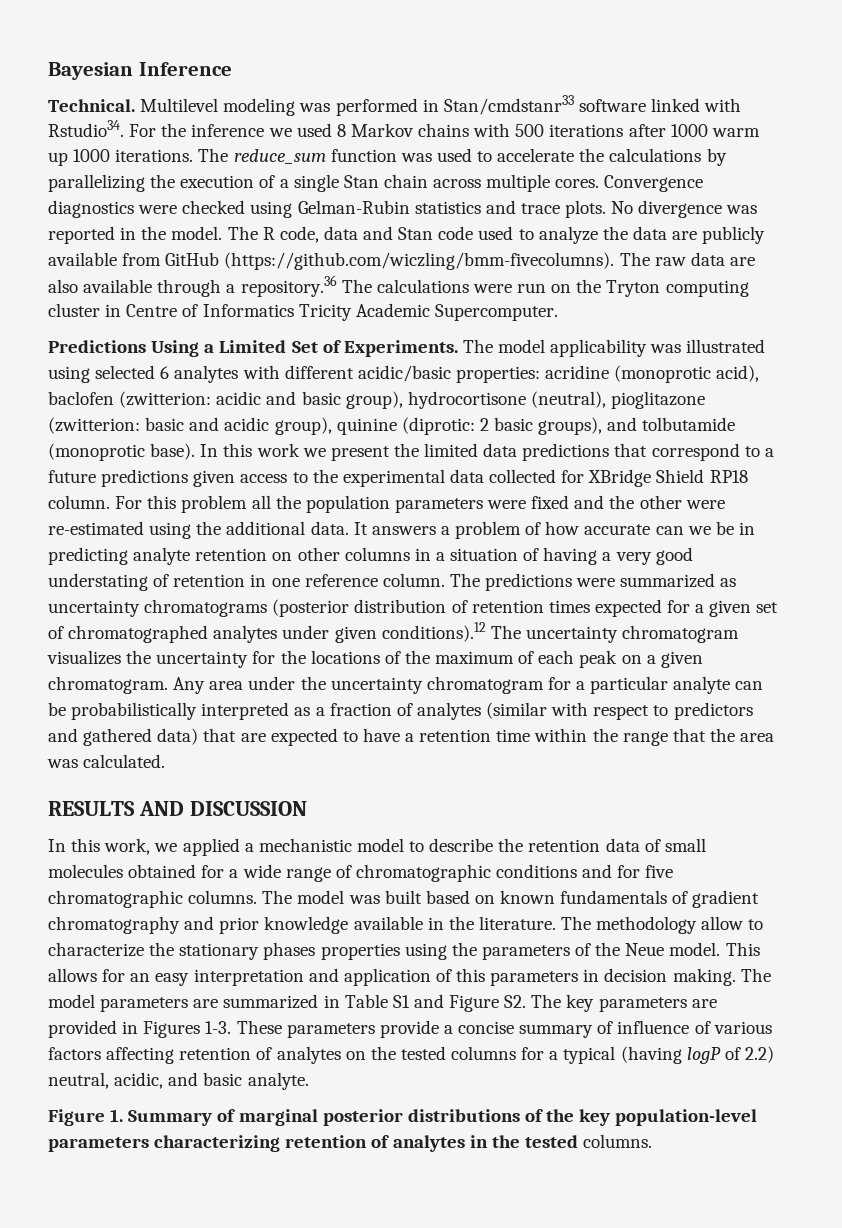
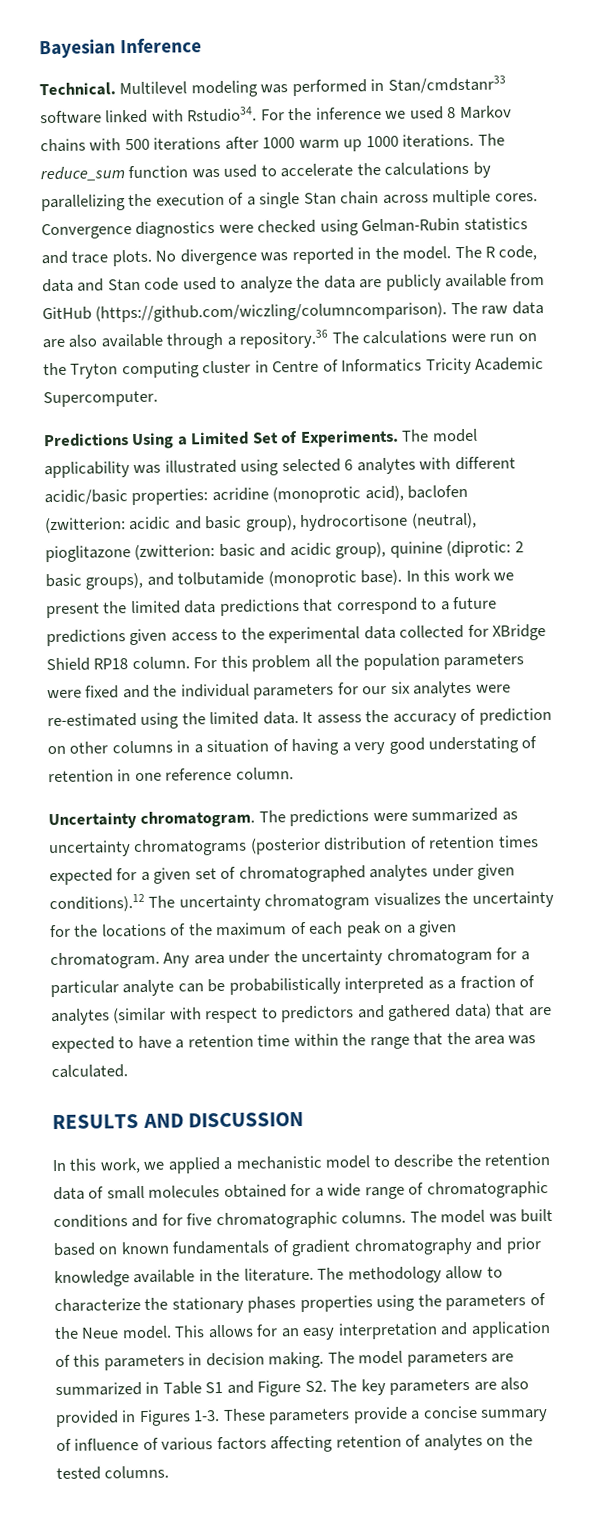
- The R code, data and Stan code used to analyze the data are publicly available from GitHub (https://github.com/wiczling/bmm-fivecolumns). The raw data are also available through a repository.36 The calculations were run on the Tryton computing cluster in Centre of Informatics Tricity Academic Supercomputer.
+ The R code, data and Stan code used to analyze the data are publicly available from GitHub (https://github.com/wiczling/columncomparison). The raw data are also available through a repository.36 The calculations were run on the Tryton computing cluster in Centre of Informatics Tricity Academic Supercomputer.
- For this problem all the population parameters were fixed and the other were re-estimated using the additional data.
+ For this problem all the population parameters were fixed and the individual parameters for our six analytes were re-estimated using the limited data.
- It answers a problem of how accurate can we be in predicting analyte retention on other columns in a situation of having a very good understating of retention in one reference column.
+ It assess the accuracy of prediction on other columns in a situation of having a very good understating of retention in one reference column.
+ Uncertainty chromatogram.
- The model parameters are summarized in Table S1 and Figure S2. The key parameters are provided in Figures 1-3.
+ The model parameters are summarized in Table S1 and Figure S2. The key parameters are also provided in Figures 1-3.
- These parameters provide a concise summary of influence of various factors affecting retention of analytes on the tested columns for a typical (having logP of 2.2) neutral, acidic, and basic analyte.
- Figure 1. Summary of marginal posterior distributions of the key population-level parameters characterizing retention of analytes in the tested columns.
+ These parameters provide a concise summary of influence of various factors affecting retention of analytes on the tested columns.

